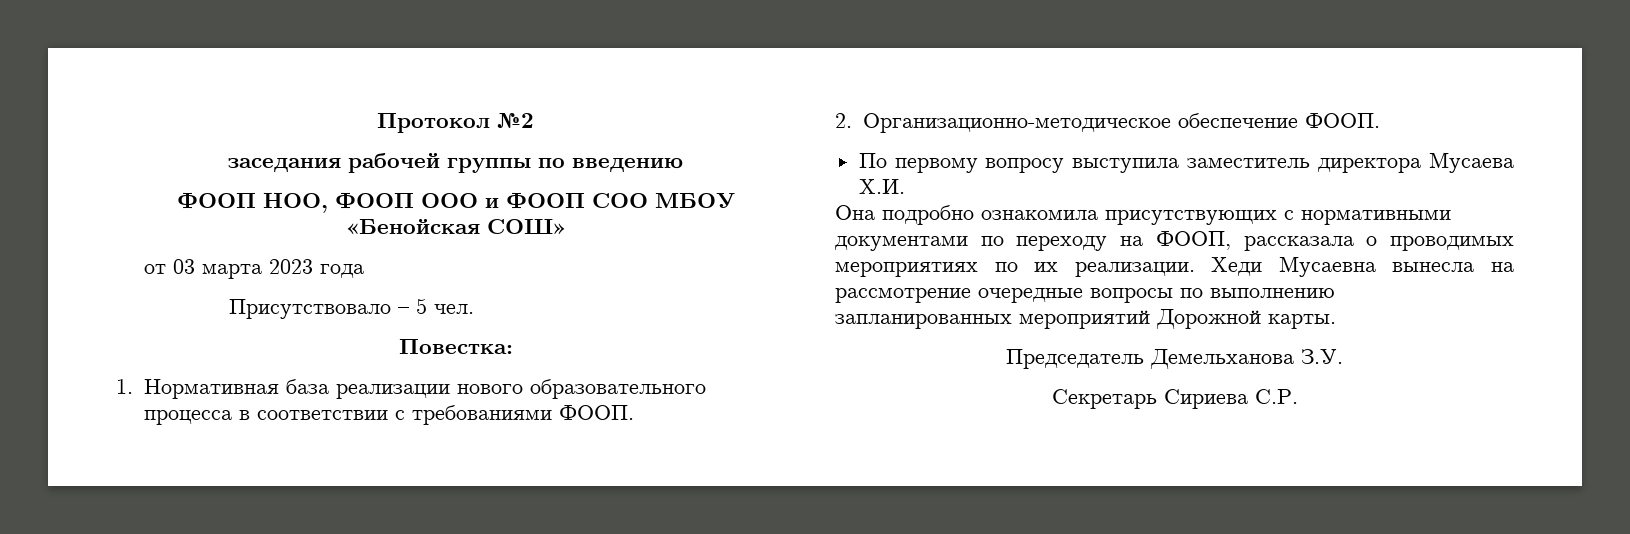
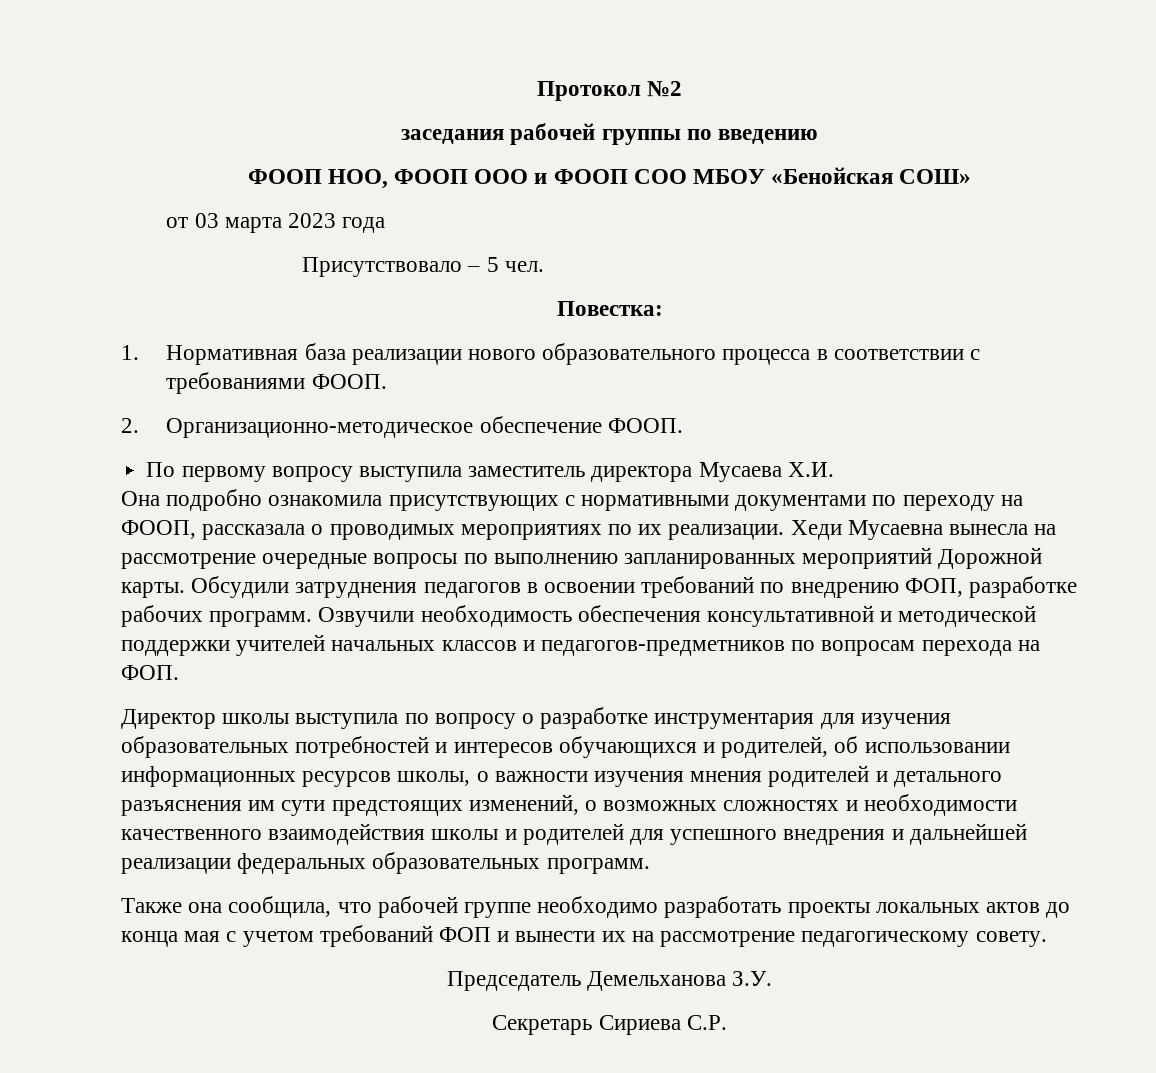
+ Обсудили затруднения педагогов в освоении требований по внедрению ФОП, разработке рабочих программ. Озвучили необходимость обеспечения консультативной и методической поддержки учителей начальных классов и педагогов-предметников по вопросам перехода на ФОП.
+ Директор школы выступила по вопросу о разработке инструментария для изучения образовательных потребностей и интересов обучающихся и родителей, об использовании информационных ресурсов школы, о важности изучения мнения родителей и детального разъяснения им сути предстоящих изменений, о возможных сложностях и необходимости качественного взаимодействия школы и родителей для успешного внедрения и дальнейшей реализации федеральных образовательных программ.
+ Также она сообщила, что рабочей группе необходимо разработать проекты локальных актов до конца мая с учетом требований ФОП и вынести их на рассмотрение педагогическому совету.

